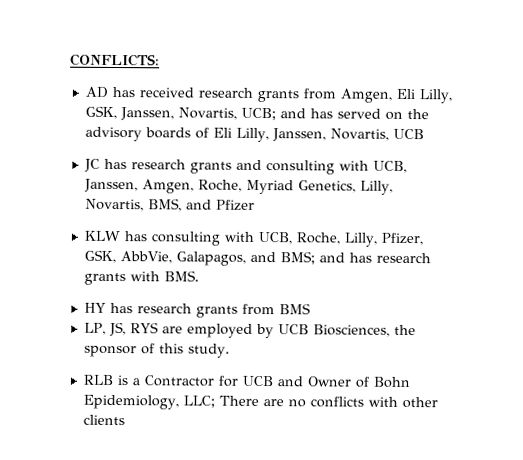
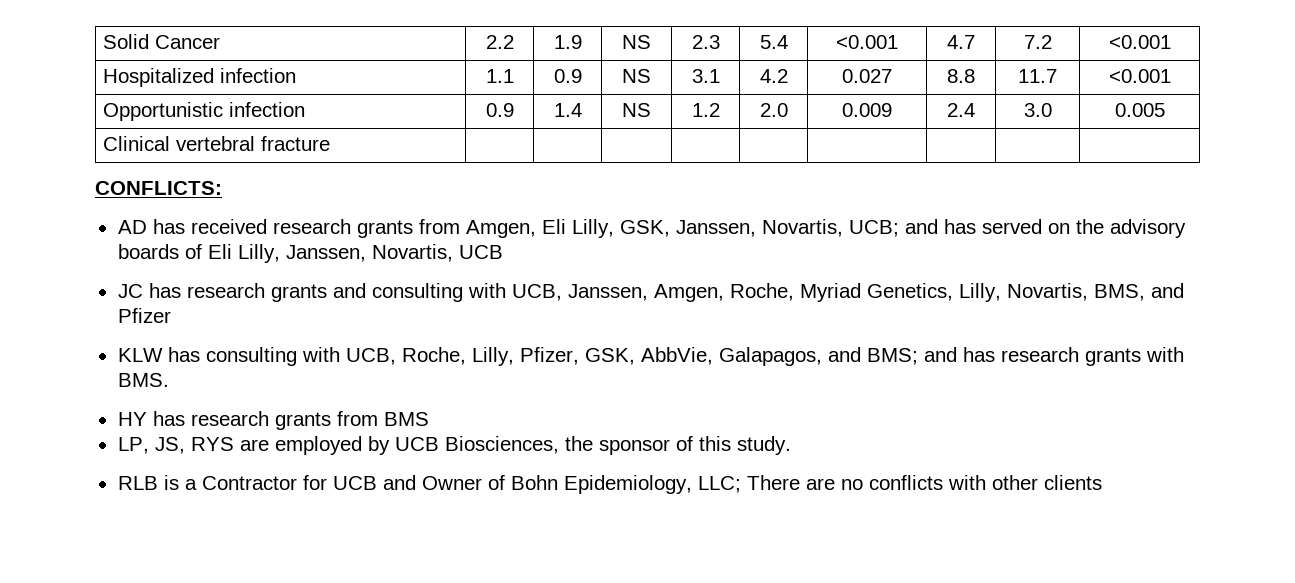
+ Solid Cancer | 2.2 | 1.9 | NS | 2.3 | 5.4 | <0.001 | 4.7 | 7.2 | <0.001
+ Hospitalized infection | 1.1 | 0.9 | NS | 3.1 | 4.2 | 0.027 | 8.8 | 11.7 | <0.001
+ Opportunistic infection | 0.9 | 1.4 | NS | 1.2 | 2.0 | 0.009 | 2.4 | 3.0 | 0.005
+ Clinical vertebral fracture | | | | | | | | |

